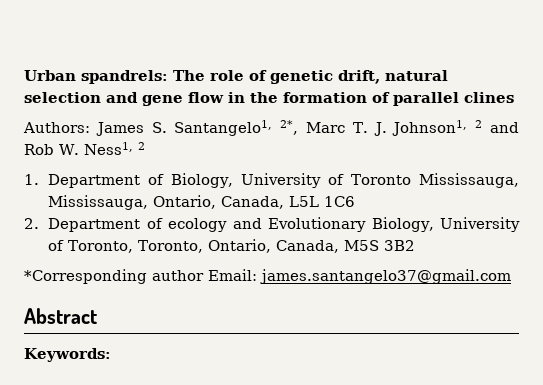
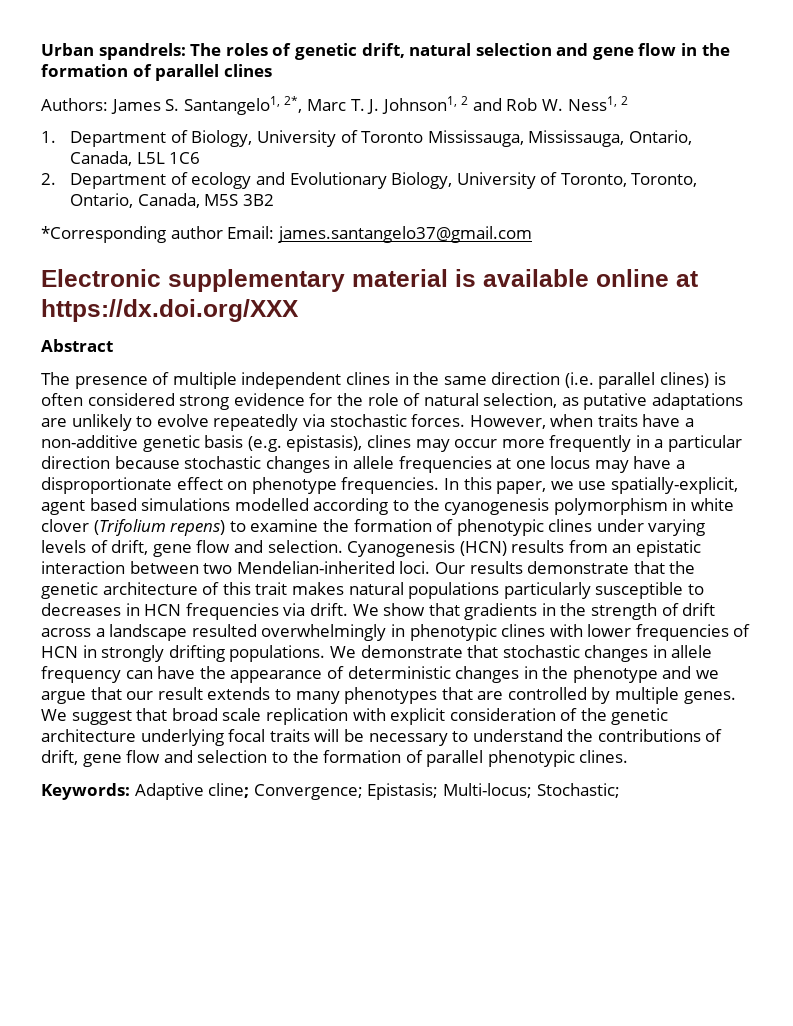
- Urban spandrels: The role of genetic drift, natural selection and gene flow in the formation of parallel clines
+ Urban spandrels: The roles of genetic drift, natural selection and gene flow in the formation of parallel clines
+ Electronic supplementary material is available online at https://dx.doi.org/XXX
  Abstract
- Keywords:
+ The presence of multiple independent clines in the same direction (i.e. parallel clines) is often considered strong evidence for the role of natural selection, as putative adaptations are unlikely to evolve repeatedly via stochastic forces. However, when traits have a non-additive genetic basis (e.g. epistasis), clines may occur more frequently in a particular direction because stochastic changes in allele frequencies at one locus may have a disproportionate effect on phenotype frequencies. In this paper, we use spatially-explicit, agent based simulations modelled according to the cyanogenesis polymorphism in white clover (Trifolium repens) to examine the formation of phenotypic clines under varying levels of drift, gene flow and selection. Cyanogenesis (HCN) results from an epistatic interaction between two Mendelian-inherited loci. Our results demonstrate that the genetic architecture of this trait makes natural populations particularly susceptible to decreases in HCN frequencies via drift. We show that gradients in the strength of drift across a landscape resulted overwhelmingly in phenotypic clines with lower frequencies of HCN in strongly drifting populations. We demonstrate that stochastic changes in allele frequency can have the appearance of deterministic changes in the phenotype and we argue that our result extends to many phenotypes that are controlled by multiple genes. We suggest that broad scale replication with explicit consideration of the genetic architecture underlying focal traits will be necessary to understand the contributions of drift, gene flow and selection to the formation of parallel phenotypic clines.
+ Keywords: Adaptive cline; Convergence; Epistasis; Multi-locus; Stochastic;

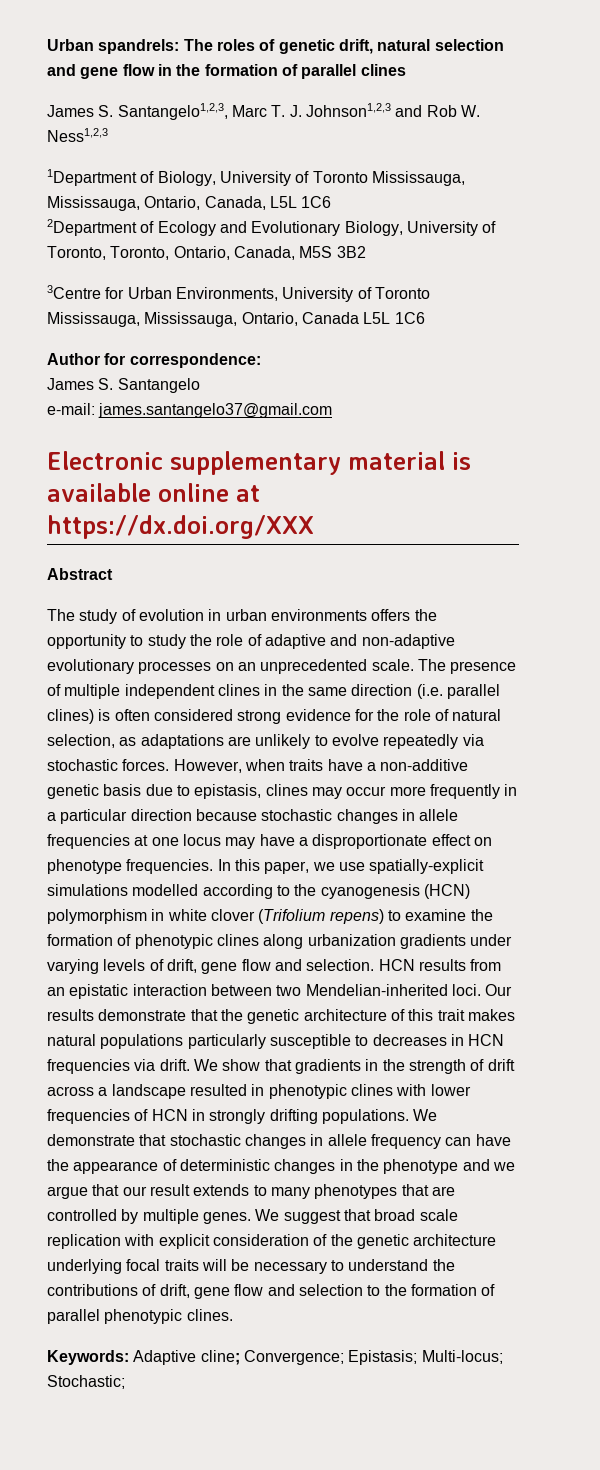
- Authors: James S. Santangelo1, 2*, Marc T. J. Johnson1, 2 and Rob W. Ness1, 2
- 1. Department of Biology, University of Toronto Mississauga, Mississauga, Ontario, Canada, L5L 1C6
+ James S. Santangelo1,2,3, Marc T. J. Johnson1,2,3 and Rob W. Ness1,2,3
+ 1Department of Biology, University of Toronto Mississauga, Mississauga, Ontario, Canada, L5L 1C6
- 2. Department of ecology and Evolutionary Biology, University of Toronto, Toronto, Ontario, Canada, M5S 3B2
+ 2Department of Ecology and Evolutionary Biology, University of Toronto, Toronto, Ontario, Canada, M5S 3B2
- *Corresponding author Email: james.santangelo37@gmail.com
+ 3Centre for Urban Environments, University of Toronto Mississauga, Mississauga, Ontario, Canada L5L 1C6
+ Author for correspondence:
+ James S. Santangelo
+ e-mail: james.santangelo37@gmail.com
- The presence of multiple independent clines in the same direction (i.e. parallel clines) is often considered strong evidence for the role of natural selection, as putative adaptations are unlikely to evolve repeatedly via stochastic forces.
+ The study of evolution in urban environments offers the opportunity to study the role of adaptive and non-adaptive evolutionary processes on an unprecedented scale. The presence of multiple independent clines in the same direction (i.e. parallel clines) is often considered strong evidence for the role of natural selection, as adaptations are unlikely to evolve repeatedly via stochastic forces.
- However, when traits have a non-additive genetic basis (e.g. epistasis), clines may occur more frequently in a particular direction because stochastic changes in allele frequencies at one locus may have a disproportionate effect on phenotype frequencies.
+ However, when traits have a non-additive genetic basis due to epistasis, clines may occur more frequently in a particular direction because stochastic changes in allele frequencies at one locus may have a disproportionate effect on phenotype frequencies.
- In this paper, we use spatially-explicit, agent based simulations modelled according to the cyanogenesis polymorphism in white clover (Trifolium repens) to examine the formation of phenotypic clines under varying levels of drift, gene flow and selection.
+ In this paper, we use spatially-explicit simulations modelled according to the cyanogenesis (HCN) polymorphism in white clover (Trifolium repens) to examine the formation of phenotypic clines along urbanization gradients under varying levels of drift, gene flow and selection.
- Cyanogenesis (HCN) results from an epistatic interaction between two Mendelian-inherited loci.
+ HCN results from an epistatic interaction between two Mendelian-inherited loci.
- We show that gradients in the strength of drift across a landscape resulted overwhelmingly in phenotypic clines with lower frequencies of HCN in strongly drifting populations.
+ We show that gradients in the strength of drift across a landscape resulted in phenotypic clines with lower frequencies of HCN in strongly drifting populations.

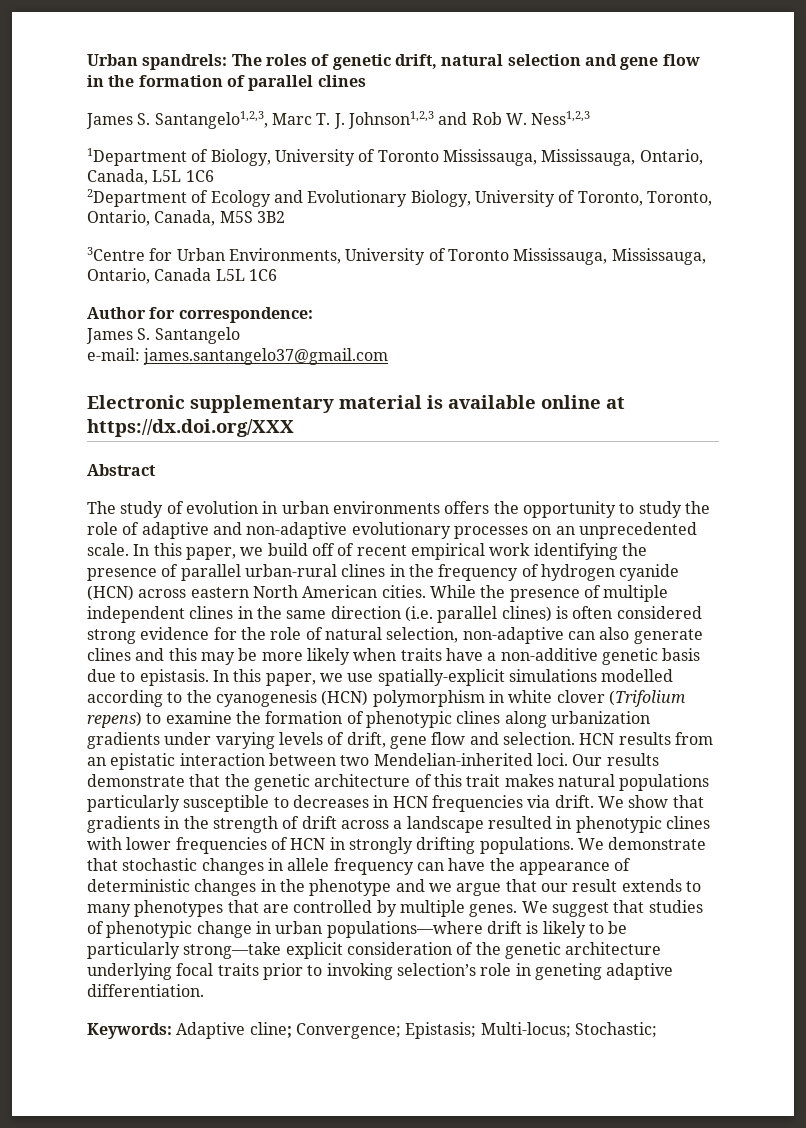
- The presence of multiple independent clines in the same direction (i.e. parallel clines) is often considered strong evidence for the role of natural selection, as adaptations are unlikely to evolve repeatedly via stochastic forces. However, when traits have a non-additive genetic basis due to epistasis, clines may occur more frequently in a particular direction because stochastic changes in allele frequencies at one locus may have a disproportionate effect on phenotype frequencies.
+ In this paper, we build off of recent empirical work identifying the presence of parallel urban-rural clines in the frequency of hydrogen cyanide (HCN) across eastern North American cities. While the presence of multiple independent clines in the same direction (i.e. parallel clines) is often considered strong evidence for the role of natural selection, non-adaptive can also generate clines and this may be more likely when traits have a non-additive genetic basis due to epistasis.
- We suggest that broad scale replication with explicit consideration of the genetic architecture underlying focal traits will be necessary to understand the contributions of drift, gene flow and selection to the formation of parallel phenotypic clines.
+ We suggest that studies of phenotypic change in urban populations—where drift is likely to be particularly strong—take explicit consideration of the genetic architecture underlying focal traits prior to invoking selection’s role in geneting adaptive differentiation.

